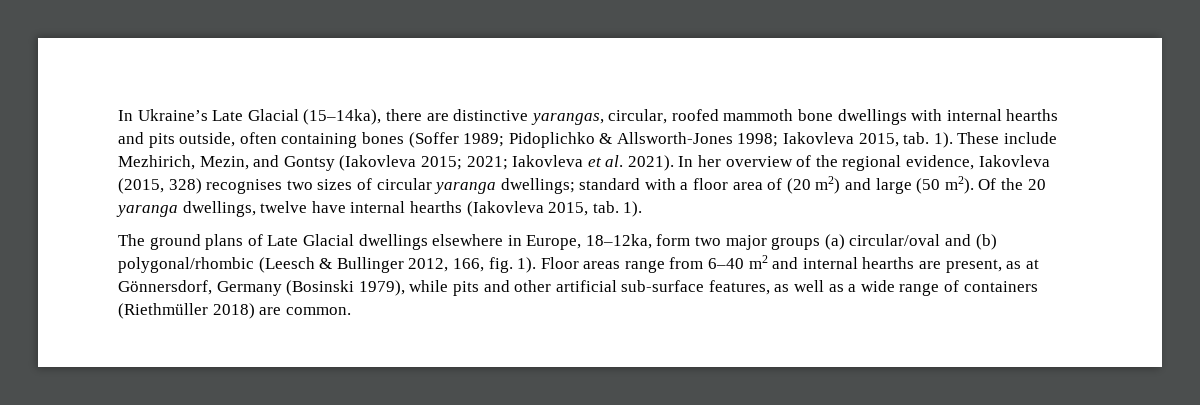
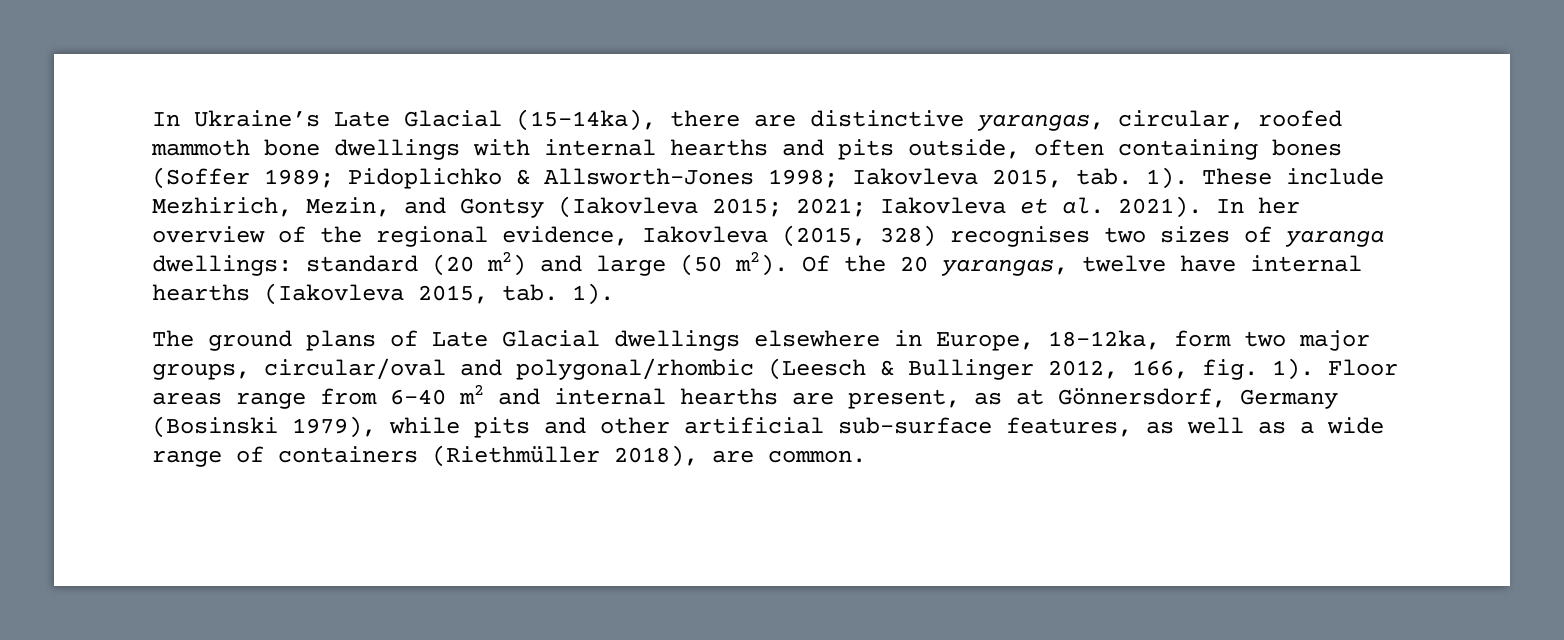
- In her overview of the regional evidence, Iakovleva (2015, 328) recognises two sizes of circular yaranga dwellings; standard with a floor area of (20 m2) and large (50 m2).
+ In her overview of the regional evidence, Iakovleva (2015, 328) recognises two sizes of yaranga dwellings: standard (20 m2) and large (50 m2).
- Of the 20 yaranga dwellings, twelve have internal hearths (Iakovleva 2015, tab. 1).
+ Of the 20 yarangas, twelve have internal hearths (Iakovleva 2015, tab. 1).
- The ground plans of Late Glacial dwellings elsewhere in Europe, 18–12ka, form two major groups (a) circular/oval and (b) polygonal/rhombic (Leesch & Bullinger 2012, 166, fig. 1).
+ The ground plans of Late Glacial dwellings elsewhere in Europe, 18–12ka, form two major groups, circular/oval and polygonal/rhombic (Leesch & Bullinger 2012, 166, fig. 1).
- Floor areas range from 6–40 m2 and internal hearths are present, as at Gönnersdorf, Germany (Bosinski 1979), while pits and other artificial sub-surface features, as well as a wide range of containers (Riethmüller 2018) are common.
+ Floor areas range from 6–40 m2 and internal hearths are present, as at Gönnersdorf, Germany (Bosinski 1979), while pits and other artificial sub-surface features, as well as a wide range of containers (Riethmüller 2018), are common.

